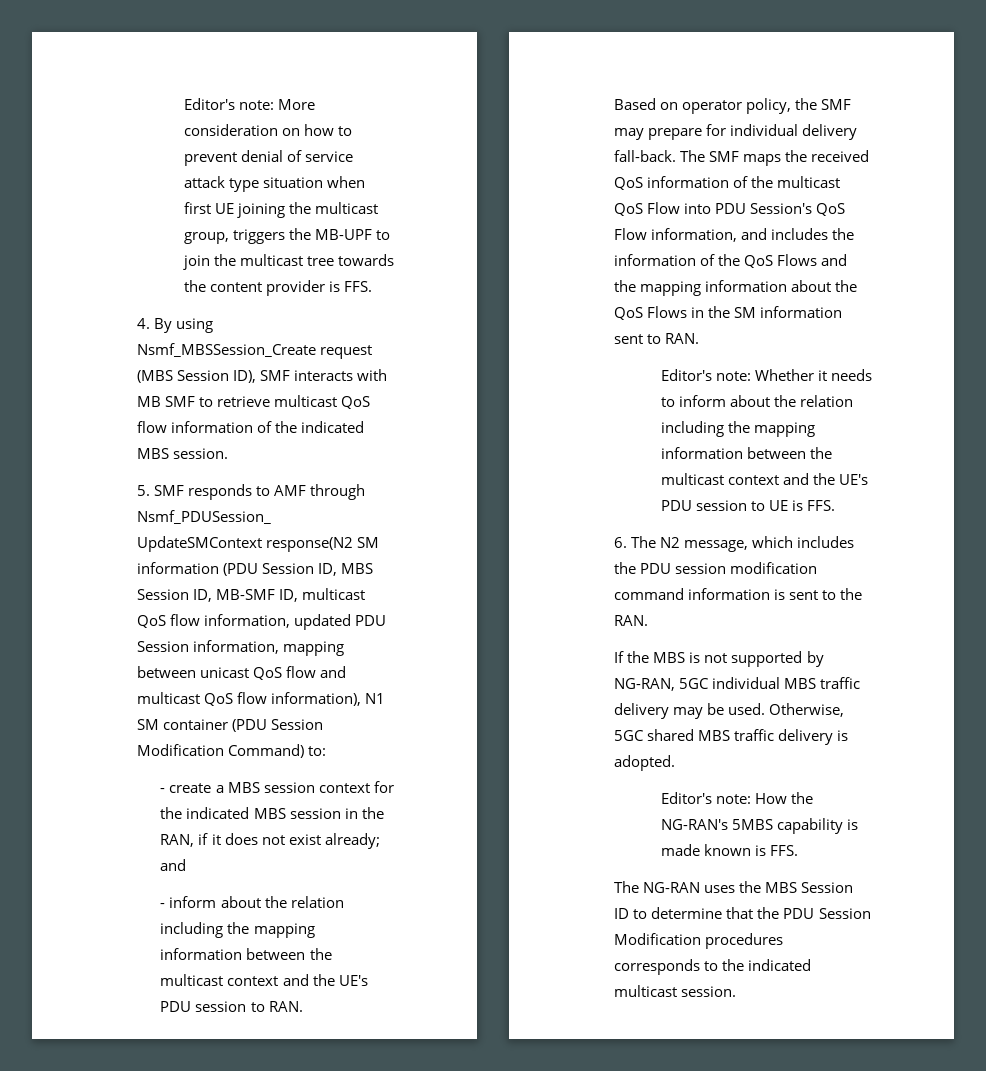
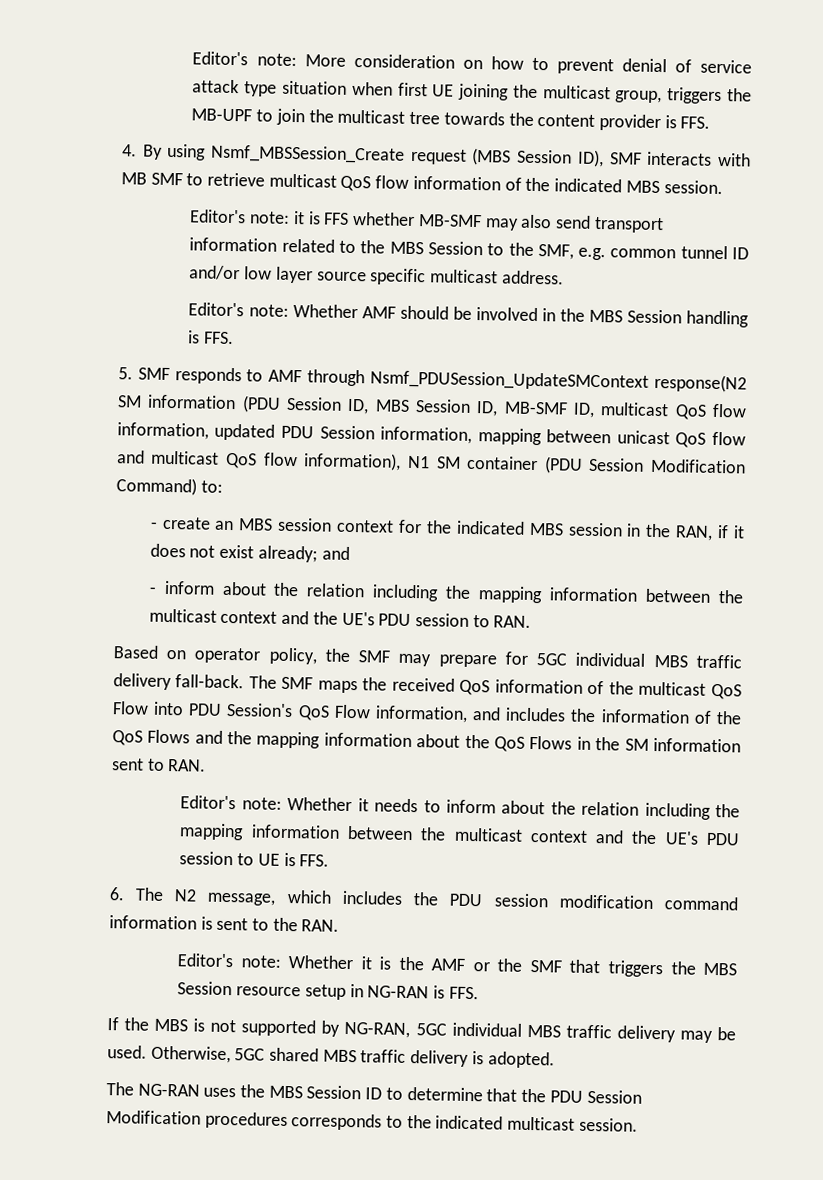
+ Editor's note: it is FFS whether MB-SMF may also send transport information related to the MBS Session to the SMF, e.g. common tunnel ID and/or low layer source specific multicast address.
+ Editor's note: Whether AMF should be involved in the MBS Session handling is FFS.
- - create a MBS session context for the indicated MBS session in the RAN, if it does not exist already; and
+ - create an MBS session context for the indicated MBS session in the RAN, if it does not exist already; and
- Based on operator policy, the SMF may prepare for individual delivery fall-back.
+ Based on operator policy, the SMF may prepare for 5GC individual MBS traffic delivery fall-back.
+ Editor's note: Whether it is the AMF or the SMF that triggers the MBS Session resource setup in NG-RAN is FFS.
- Editor's note: How the NG-RAN's 5MBS capability is made known is FFS.

